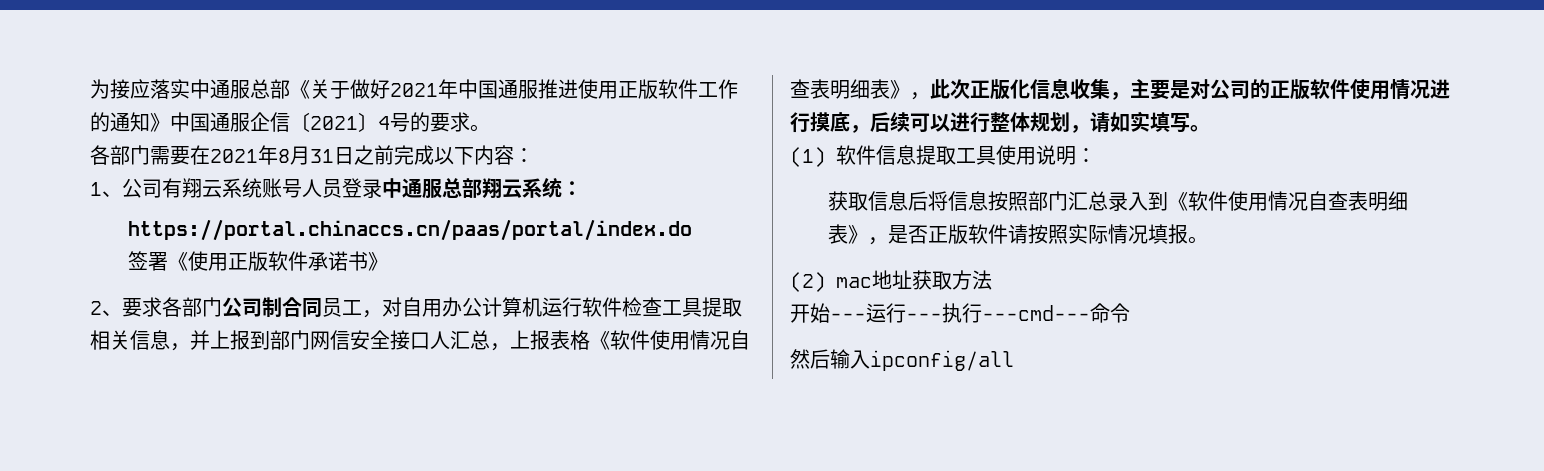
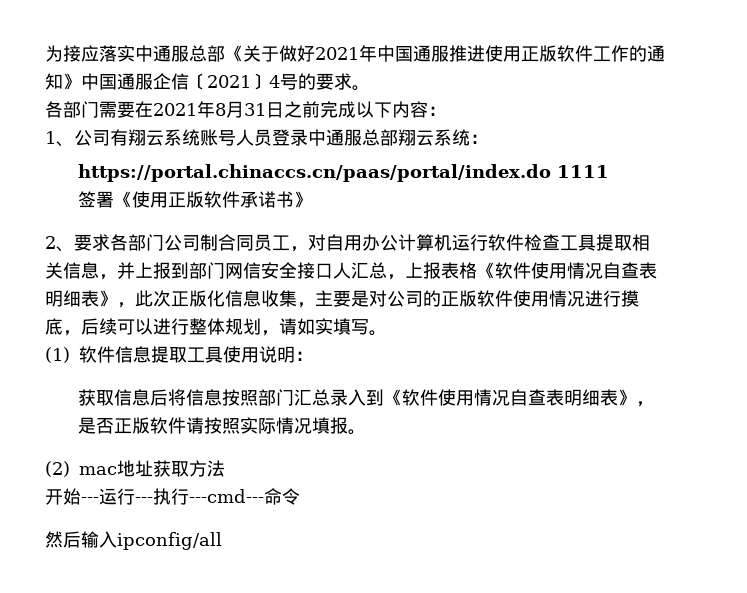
- https://portal.chinaccs.cn/paas/portal/index.do
+ https://portal.chinaccs.cn/paas/portal/index.do 1111

